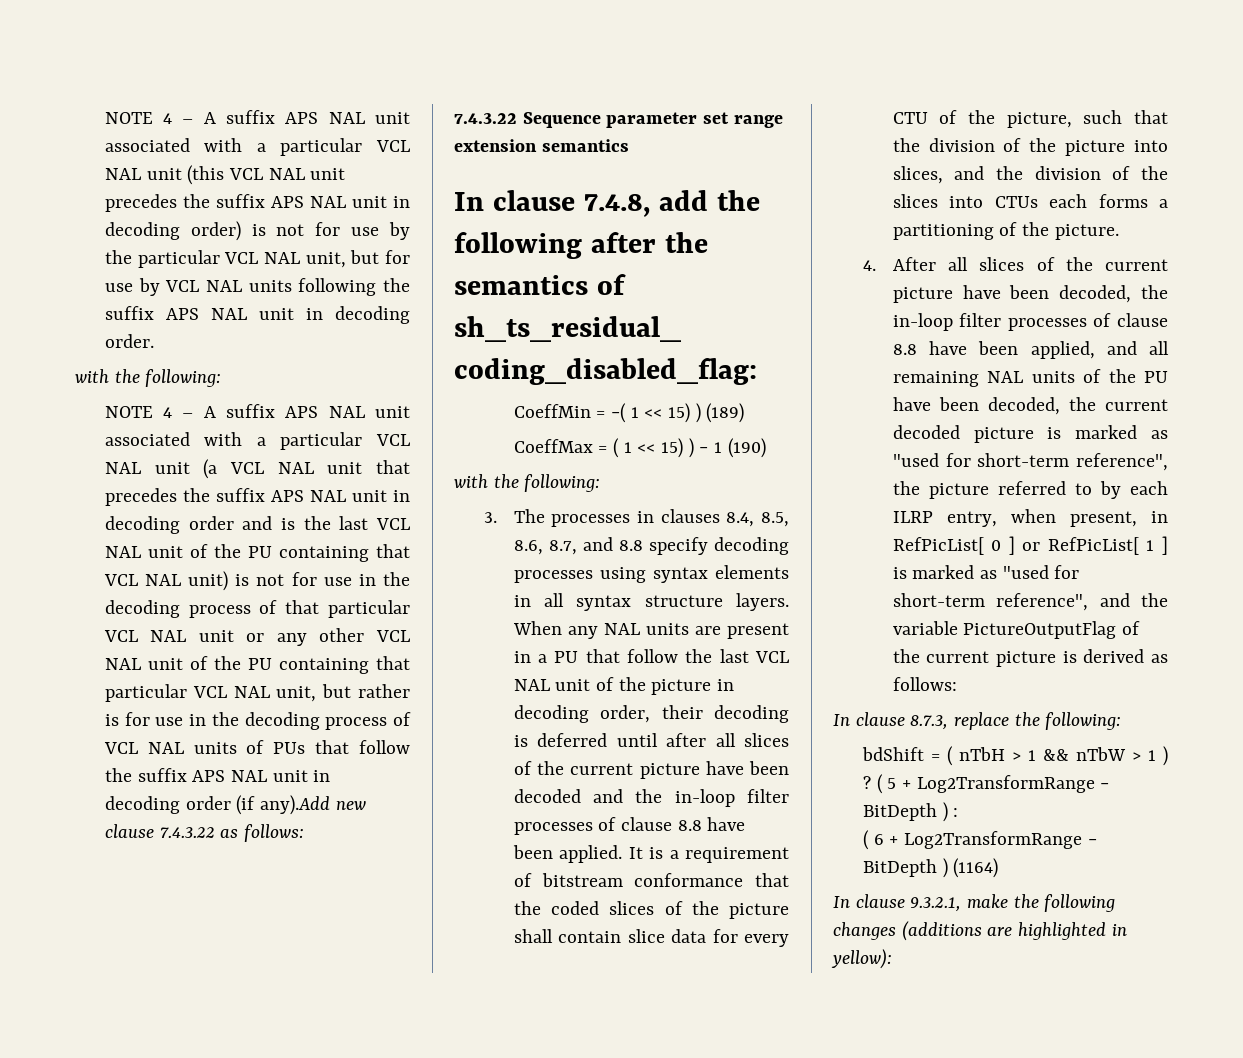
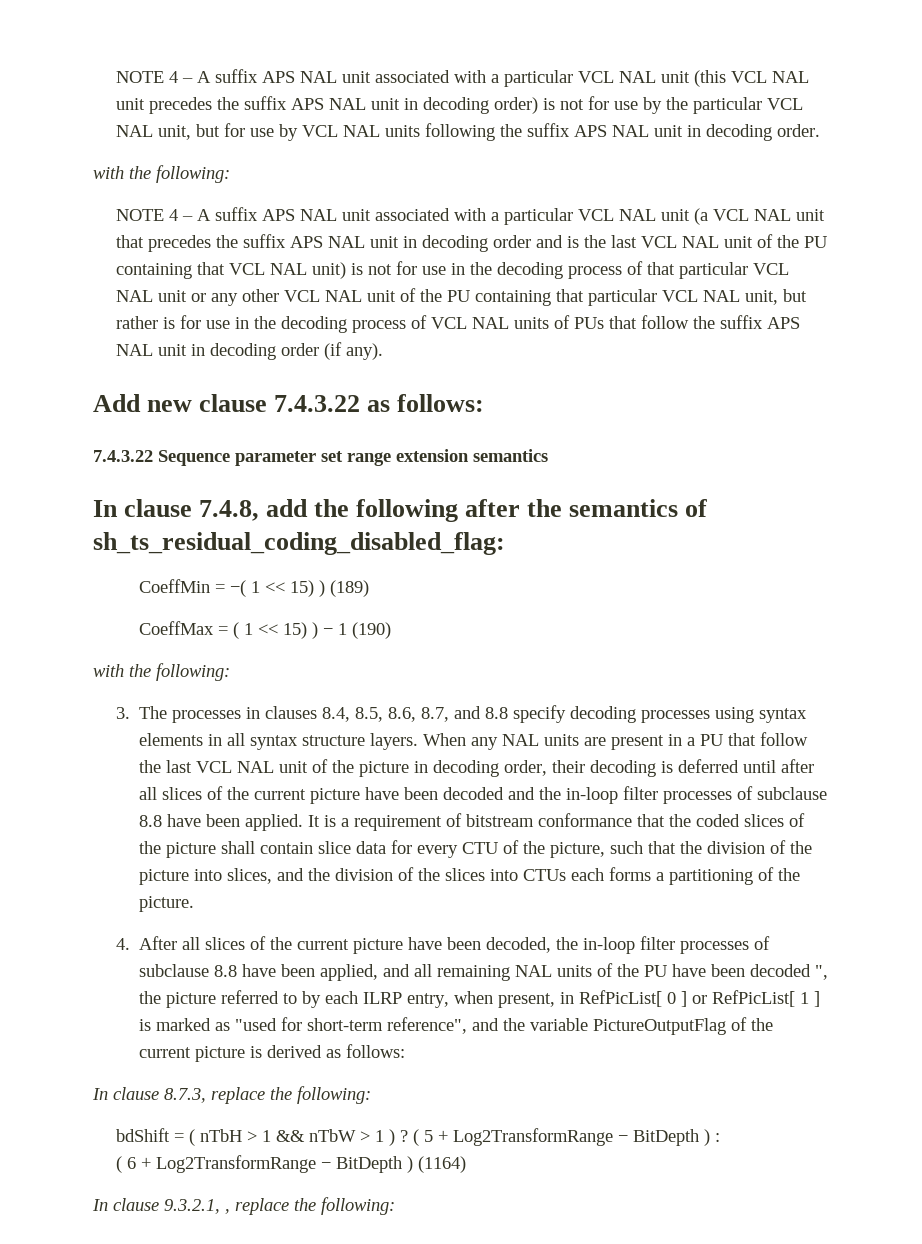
- NOTE 4 – A suffix APS NAL unit associated with a particular VCL NAL unit (a VCL NAL unit that precedes the suffix APS NAL unit in decoding order and is the last VCL NAL unit of the PU containing that VCL NAL unit) is not for use in the decoding process of that particular VCL NAL unit or any other VCL NAL unit of the PU containing that particular VCL NAL unit, but rather is for use in the decoding process of VCL NAL units of PUs that follow the suffix APS NAL unit in decoding order (if any).Add new clause 7.4.3.22 as follows:
+ NOTE 4 – A suffix APS NAL unit associated with a particular VCL NAL unit (a VCL NAL unit that precedes the suffix APS NAL unit in decoding order and is the last VCL NAL unit of the PU containing that VCL NAL unit) is not for use in the decoding process of that particular VCL NAL unit or any other VCL NAL unit of the PU containing that particular VCL NAL unit, but rather is for use in the decoding process of VCL NAL units of PUs that follow the suffix APS NAL unit in decoding order (if any).
+ Add new clause 7.4.3.22 as follows:
- When any NAL units are present in a PU that follow the last VCL NAL unit of the picture in decoding order, their decoding is deferred until after all slices of the current picture have been decoded and the in-loop filter processes of clause 8.8 have been applied.
+ When any NAL units are present in a PU that follow the last VCL NAL unit of the picture in decoding order, their decoding is deferred until after all slices of the current picture have been decoded and the in-loop filter processes of subclause 8.8 have been applied.
- 4. After all slices of the current picture have been decoded, the in-loop filter processes of clause 8.8 have been applied, and all remaining NAL units of the PU have been decoded, the current decoded picture is marked as "used for short-term reference", the picture referred to by each ILRP entry, when present, in RefPicList[ 0 ] or RefPicList[ 1 ] is marked as "used for short-term reference", and the variable PictureOutputFlag of the current picture is derived as follows:
+ 4. After all slices of the current picture have been decoded, the in-loop filter processes of subclause 8.8 have been applied, and all remaining NAL units of the PU have been decoded ", the picture referred to by each ILRP entry, when present, in RefPicList[ 0 ] or RefPicList[ 1 ] is marked as "used for short-term reference", and the variable PictureOutputFlag of the current picture is derived as follows:
- In clause 9.3.2.1, make the following changes (additions are highlighted in yellow):
+ In clause 9.3.2.1, , replace the following:

